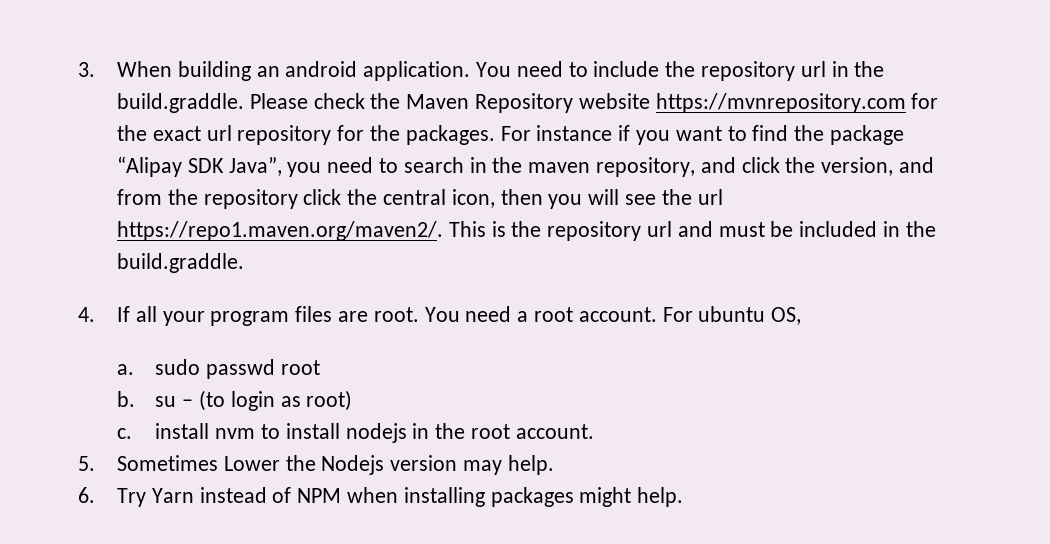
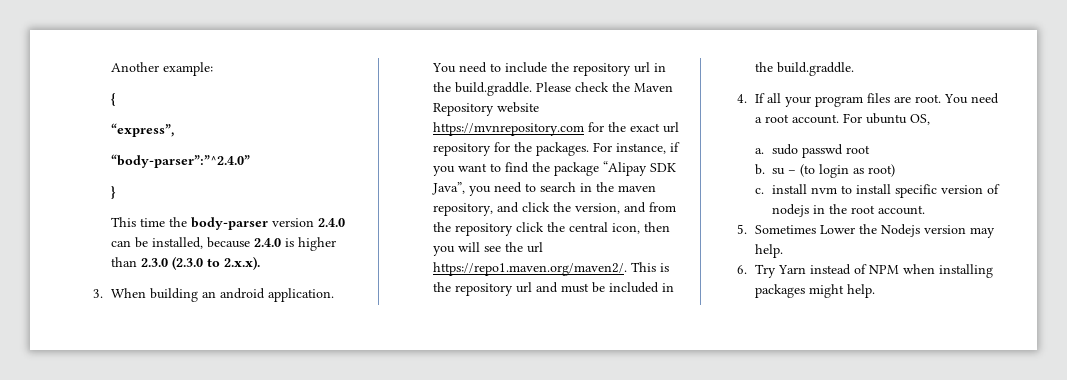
+ Another example:
+ {
+ “express”,
+ “body-parser”:”^2.4.0”
+ }
+ This time the body-parser version 2.4.0 can be installed, because 2.4.0 is higher than 2.3.0 (2.3.0 to 2.x.x).
- For instance if you want to find the package “Alipay SDK Java”, you need to search in the maven repository, and click the version, and from the repository click the central icon, then you will see the url https://repo1.maven.org/maven2/. This is the repository url and must be included in the build.graddle.
+ For instance, if you want to find the package “Alipay SDK Java”, you need to search in the maven repository, and click the version, and from the repository click the central icon, then you will see the url https://repo1.maven.org/maven2/. This is the repository url and must be included in the build.graddle.
- c. install nvm to install nodejs in the root account.
+ c. install nvm to install specific version of nodejs in the root account.

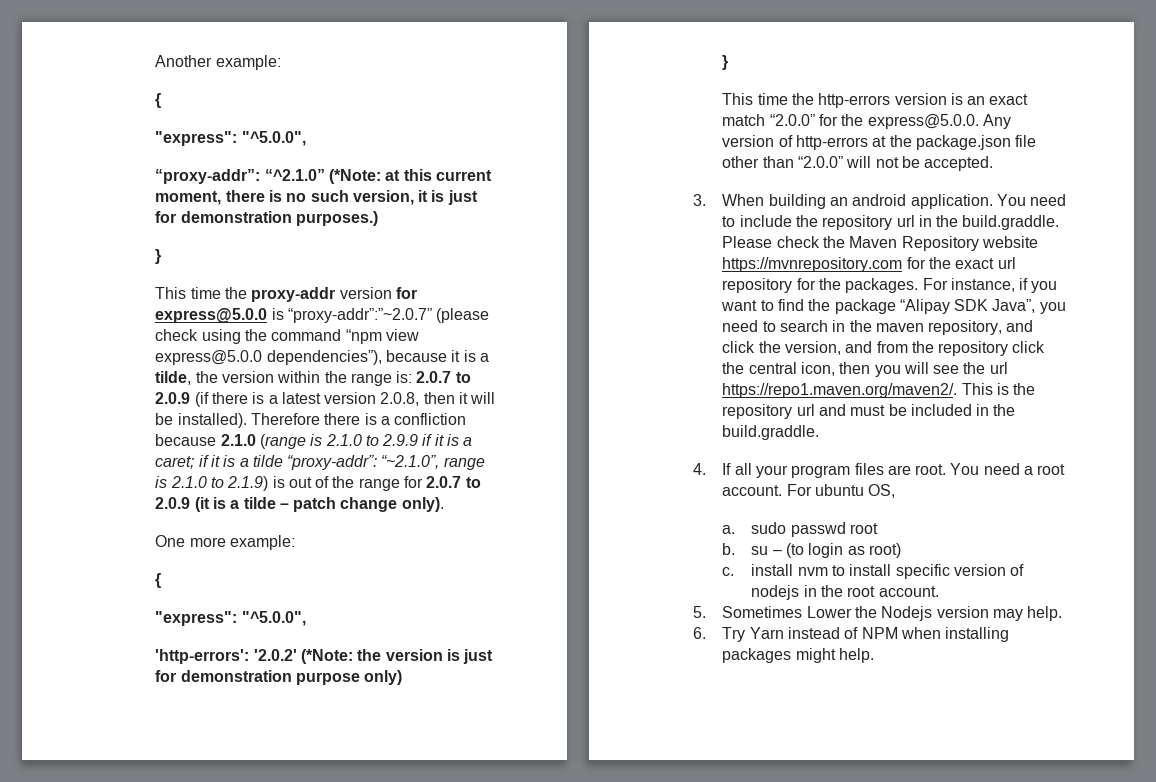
  Another example:
  {
- “express”,
- “body-parser”:”^2.4.0”
+ "express": "^5.0.0",
+ “proxy-addr”: “^2.1.0” (*Note: at this current moment, there is no such version, it is just for demonstration purposes.)
  }
- This time the body-parser version 2.4.0 can be installed, because 2.4.0 is higher than 2.3.0 (2.3.0 to 2.x.x).
+ This time the proxy-addr version for express@5.0.0 is “proxy-addr”:”~2.0.7” (please check using the command “npm view express@5.0.0 dependencies”), because it is a tilde, the version within the range is: 2.0.7 to 2.0.9 (if there is a latest version 2.0.8, then it will be installed). Therefore there is a confliction because 2.1.0 (range is 2.1.0 to 2.9.9 if it is a caret; if it is a tilde “proxy-addr”: “~2.1.0”, range is 2.1.0 to 2.1.9) is out of the range for 2.0.7 to 2.0.9 (it is a tilde – patch change only).
+ One more example:
+ {
+ "express": "^5.0.0",
+ 'http-errors': '2.0.2' (*Note: the version is just for demonstration purpose only)
+ }
+ This time the http-errors version is an exact match “2.0.0” for the express@5.0.0. Any version of http-errors at the package.json file other than “2.0.0” will not be accepted.

